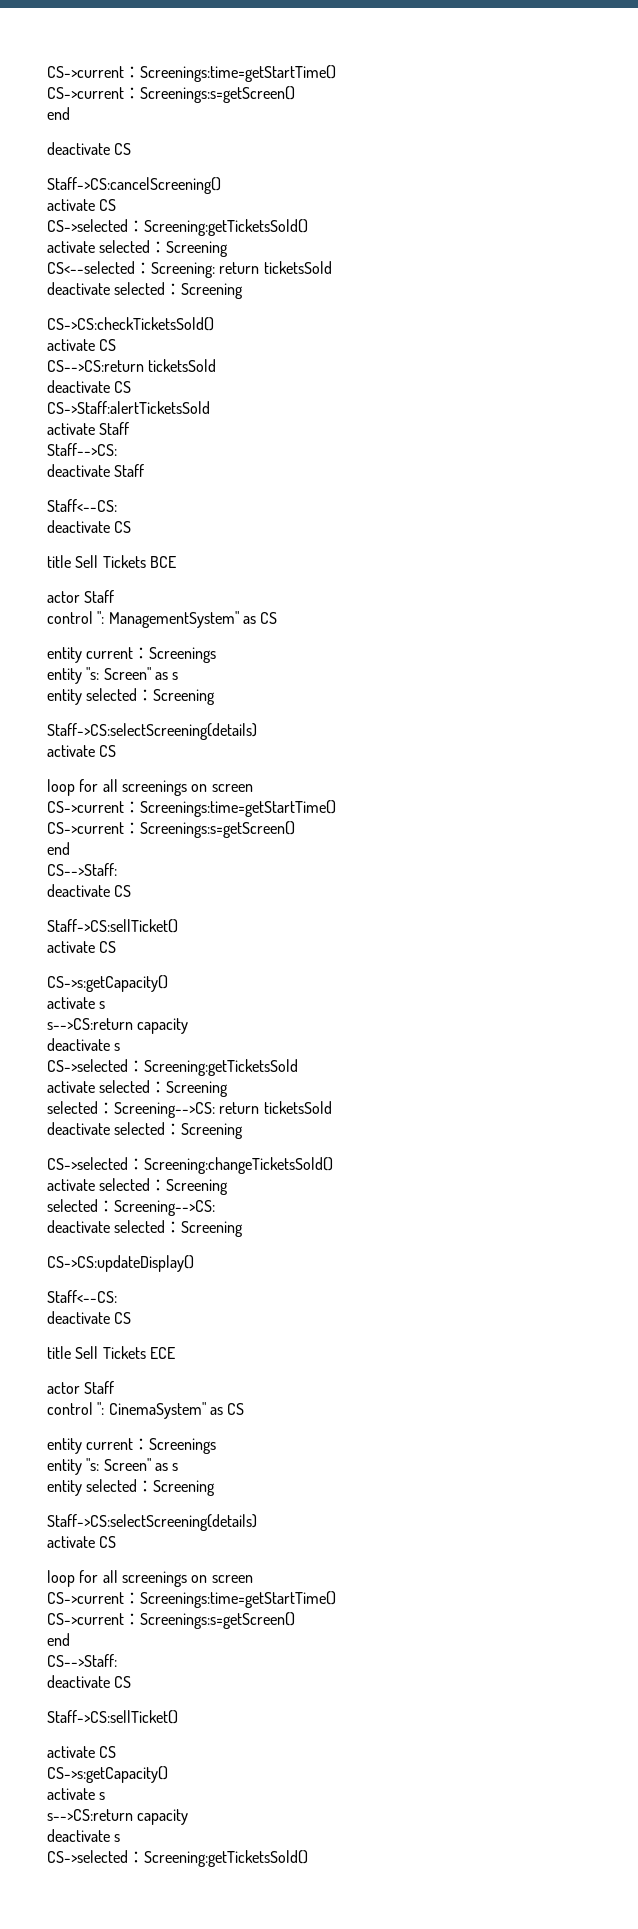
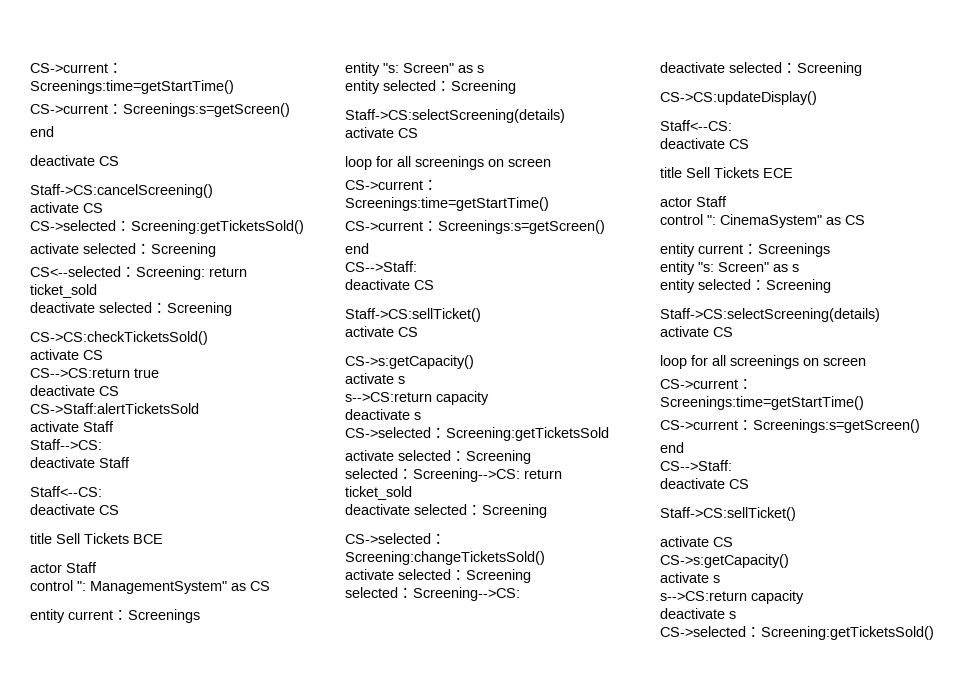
- CS<--selected：Screening: return ticketsSold
+ CS<--selected：Screening: return ticket_sold
- CS-->CS:return ticketsSold
+ CS-->CS:return true
- selected：Screening-->CS: return ticketsSold
+ selected：Screening-->CS: return ticket_sold

